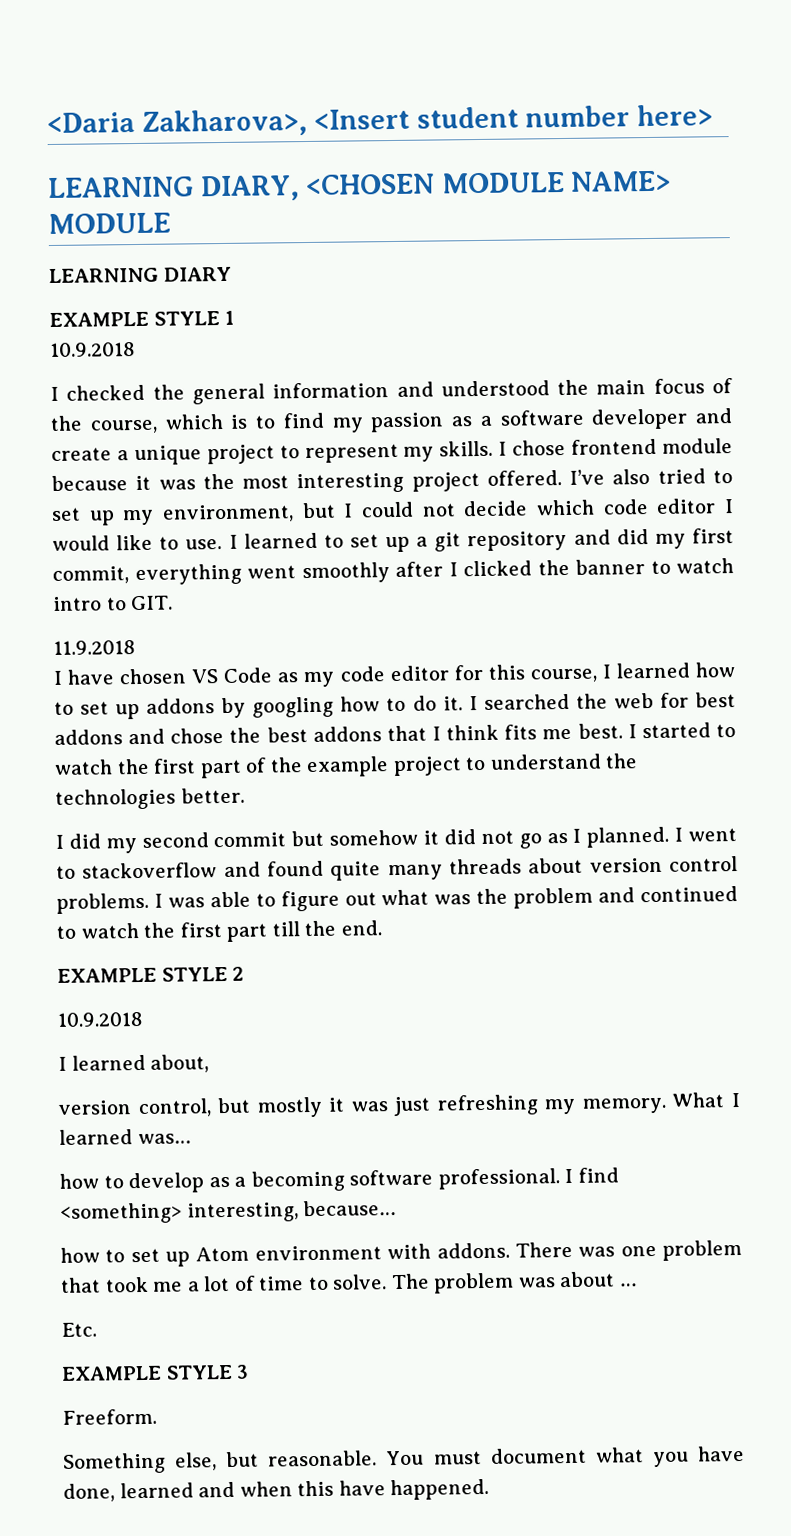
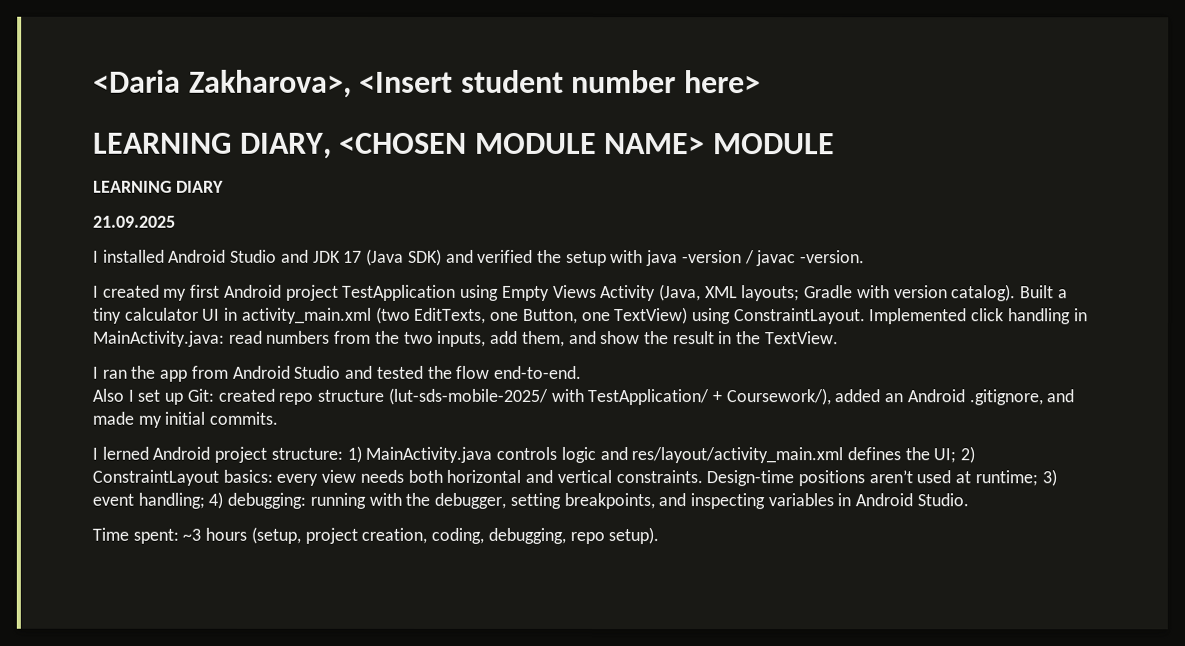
- EXAMPLE STYLE 1
- 10.9.2018
- I checked the general information and understood the main focus of the course, which is to find my passion as a software developer and create a unique project to represent my skills. I chose frontend module because it was the most interesting project offered. I’ve also tried to set up my environment, but I could not decide which code editor I would like to use. I learned to set up a git repository and did my first commit, everything went smoothly after I clicked the banner to watch intro to GIT.
- 11.9.2018
- I have chosen VS Code as my code editor for this course, I learned how to set up addons by googling how to do it. I searched the web for best addons and chose the best addons that I think fits me best. I started to watch the first part of the example project to understand the technologies better.
- I did my second commit but somehow it did not go as I planned. I went to stackoverflow and found quite many threads about version control problems. I was able to figure out what was the problem and continued to watch the first part till the end.
- EXAMPLE STYLE 2
- 10.9.2018
- I learned about,
- version control, but mostly it was just refreshing my memory. What I learned was…
- how to develop as a becoming software professional. I find <something> interesting, because…
- how to set up Atom environment with addons. There was one problem that took me a lot of time to solve. The problem was about …
- Etc.
- EXAMPLE STYLE 3
- Freeform.
- Something else, but reasonable. You must document what you have done, learned and when this have happened.
+ 21.09.2025
+ I installed Android Studio and JDK 17 (Java SDK) and verified the setup with java -version / javac -version.
+ I created my first Android project TestApplication using Empty Views Activity (Java, XML layouts; Gradle with version catalog). Built a tiny calculator UI in activity_main.xml (two EditTexts, one Button, one TextView) using ConstraintLayout. Implemented click handling in MainActivity.java: read numbers from the two inputs, add them, and show the result in the TextView.
+ I ran the app from Android Studio and tested the flow end-to-end.
+ Also I set up Git: created repo structure (lut-sds-mobile-2025/ with TestApplication/ + Coursework/), added an Android .gitignore, and made my initial commits.
+ I lerned Android project structure: 1) MainActivity.java controls logic and res/layout/activity_main.xml defines the UI; 2) ConstraintLayout basics: every view needs both horizontal and vertical constraints. Design-time positions aren’t used at runtime; 3) event handling; 4) debugging: running with the debugger, setting breakpoints, and inspecting variables in Android Studio.
+ Time spent: ~3 hours (setup, project creation, coding, debugging, repo setup).

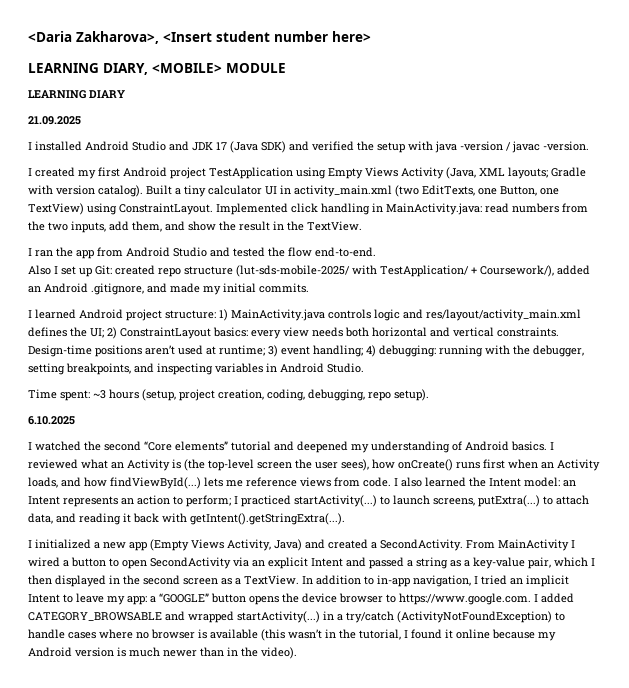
- LEARNING DIARY, <CHOSEN MODULE NAME> MODULE
+ LEARNING DIARY, <MOBILE> MODULE
- I lerned Android project structure: 1) MainActivity.java controls logic and res/layout/activity_main.xml defines the UI; 2) ConstraintLayout basics: every view needs both horizontal and vertical constraints.
+ I learned Android project structure: 1) MainActivity.java controls logic and res/layout/activity_main.xml defines the UI; 2) ConstraintLayout basics: every view needs both horizontal and vertical constraints.
+ 6.10.2025
+ I watched the second “Core elements” tutorial and deepened my understanding of Android basics. I reviewed what an Activity is (the top-level screen the user sees), how onCreate() runs first when an Activity loads, and how findViewById(...) lets me reference views from code. I also learned the Intent model: an Intent represents an action to perform; I practiced startActivity(...) to launch screens, putExtra(...) to attach data, and reading it back with getIntent().getStringExtra(...).
+ I initialized a new app (Empty Views Activity, Java) and created a SecondActivity. From MainActivity I wired a button to open SecondActivity via an explicit Intent and passed a string as a key-value pair, which I then displayed in the second screen as a TextView. In addition to in-app navigation, I tried an implicit Intent to leave my app: a “GOOGLE” button opens the device browser to https://www.google.com. I added CATEGORY_BROWSABLE and wrapped startActivity(...) in a try/catch (ActivityNotFoundException) to handle cases where no browser is available (this wasn’t in the tutorial, I found it online because my Android version is much newer than in the video).

